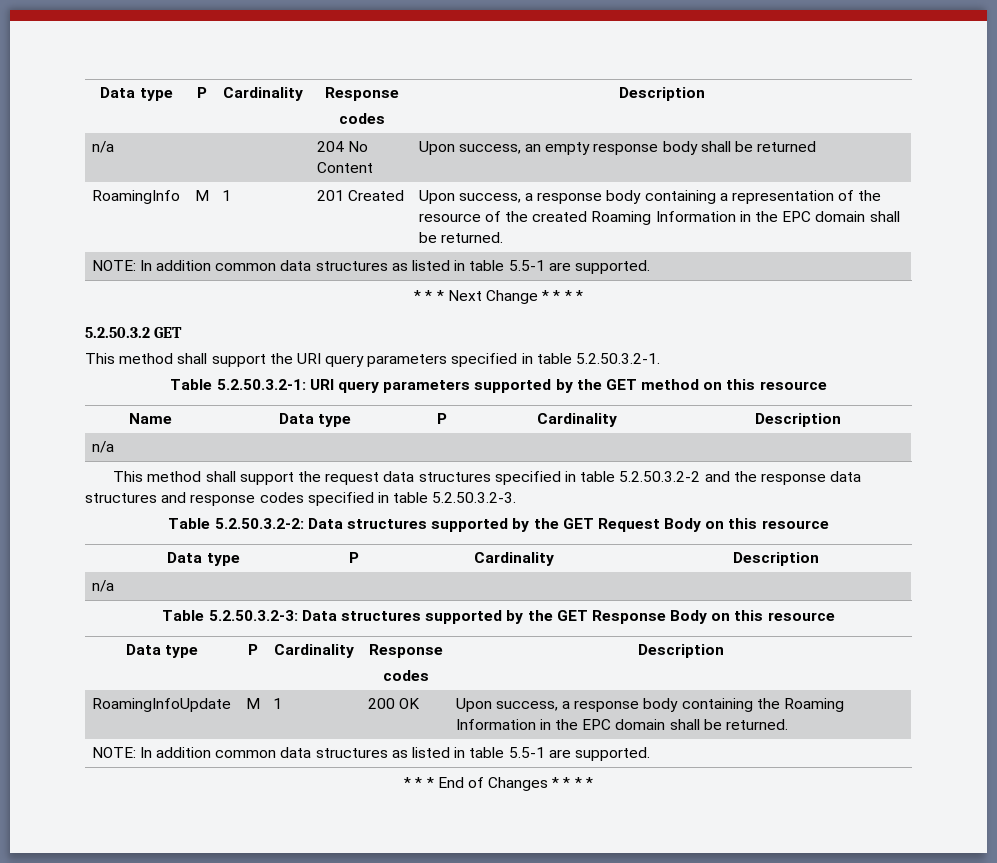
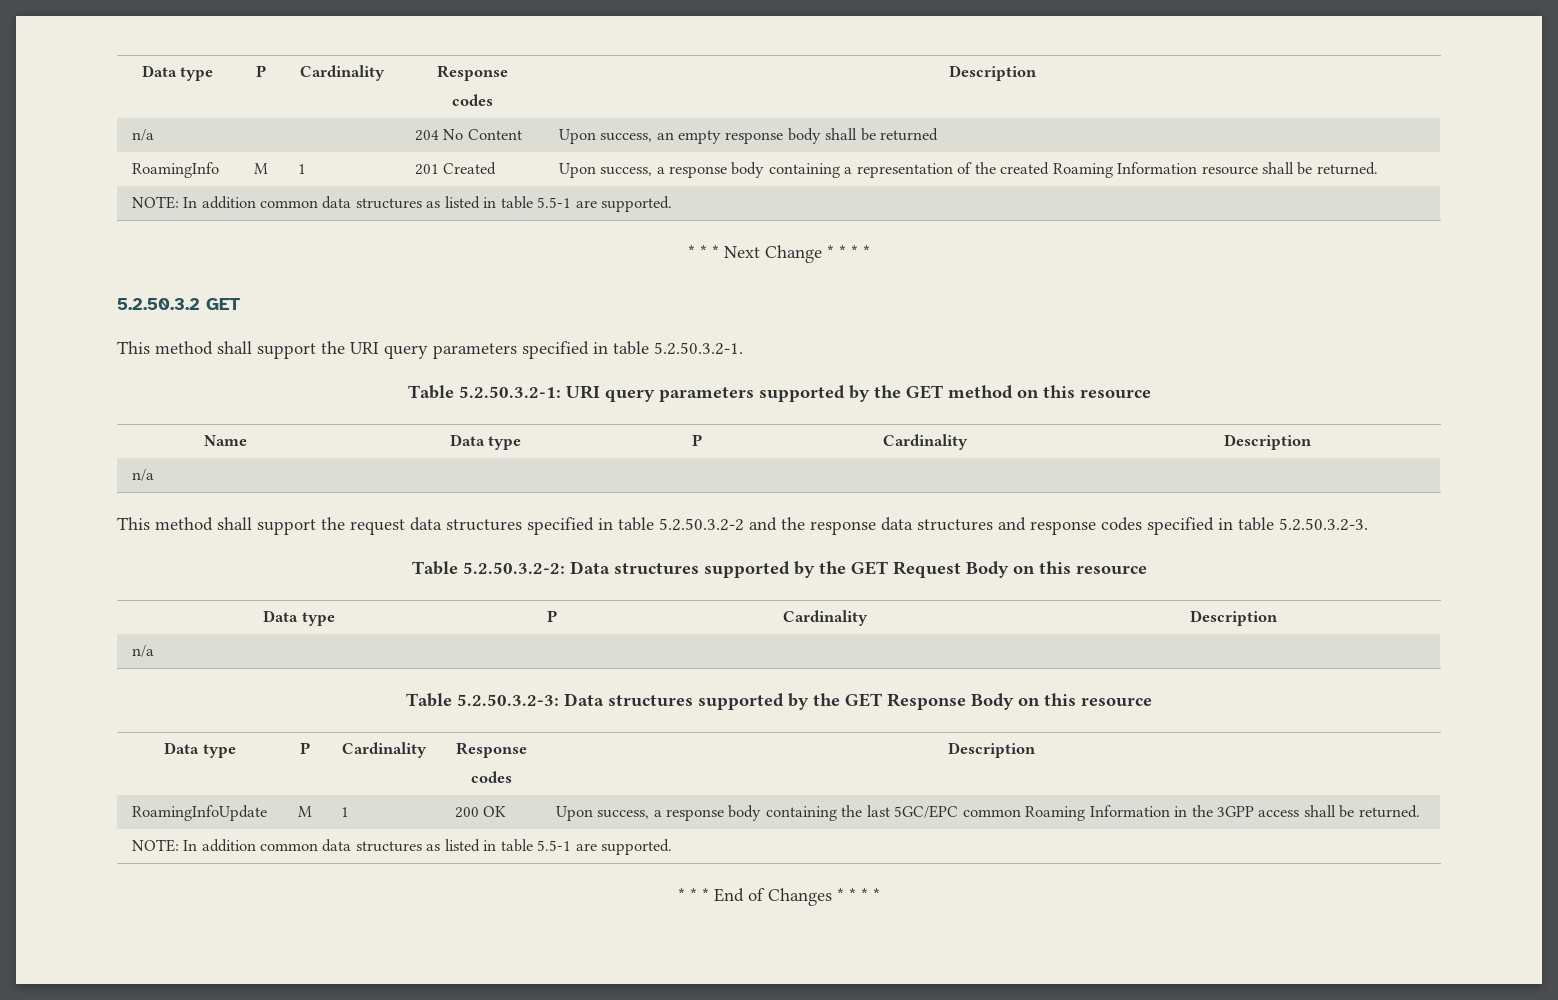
- RoamingInfo | M | 1 | 201 Created | Upon success, a response body containing a representation of the resource of the created Roaming Information in the EPC domain shall be returned.
+ RoamingInfo | M | 1 | 201 Created | Upon success, a response body containing a representation of the created Roaming Information resource shall be returned.
- RoamingInfoUpdate | M | 1 | 200 OK | Upon success, a response body containing the Roaming Information in the EPC domain shall be returned.
+ RoamingInfoUpdate | M | 1 | 200 OK | Upon success, a response body containing the last 5GC/EPC common Roaming Information in the 3GPP access shall be returned.

